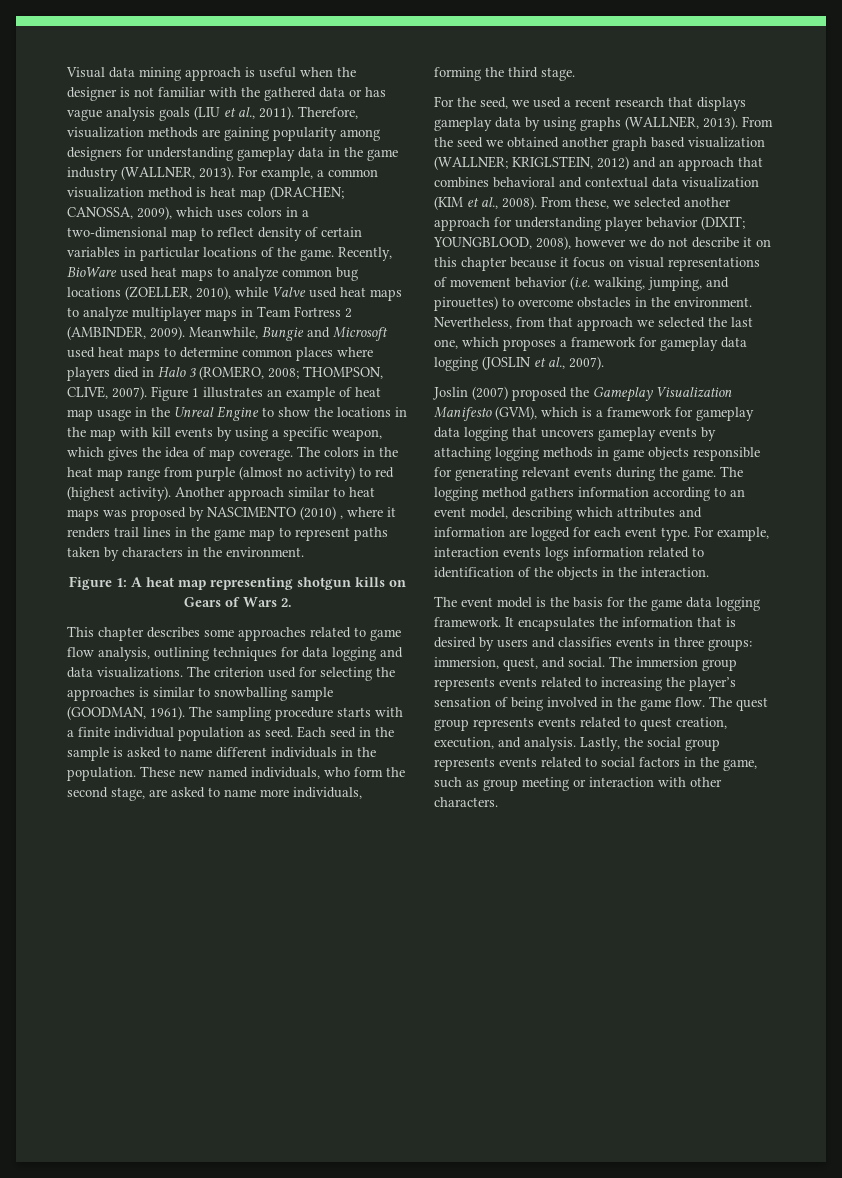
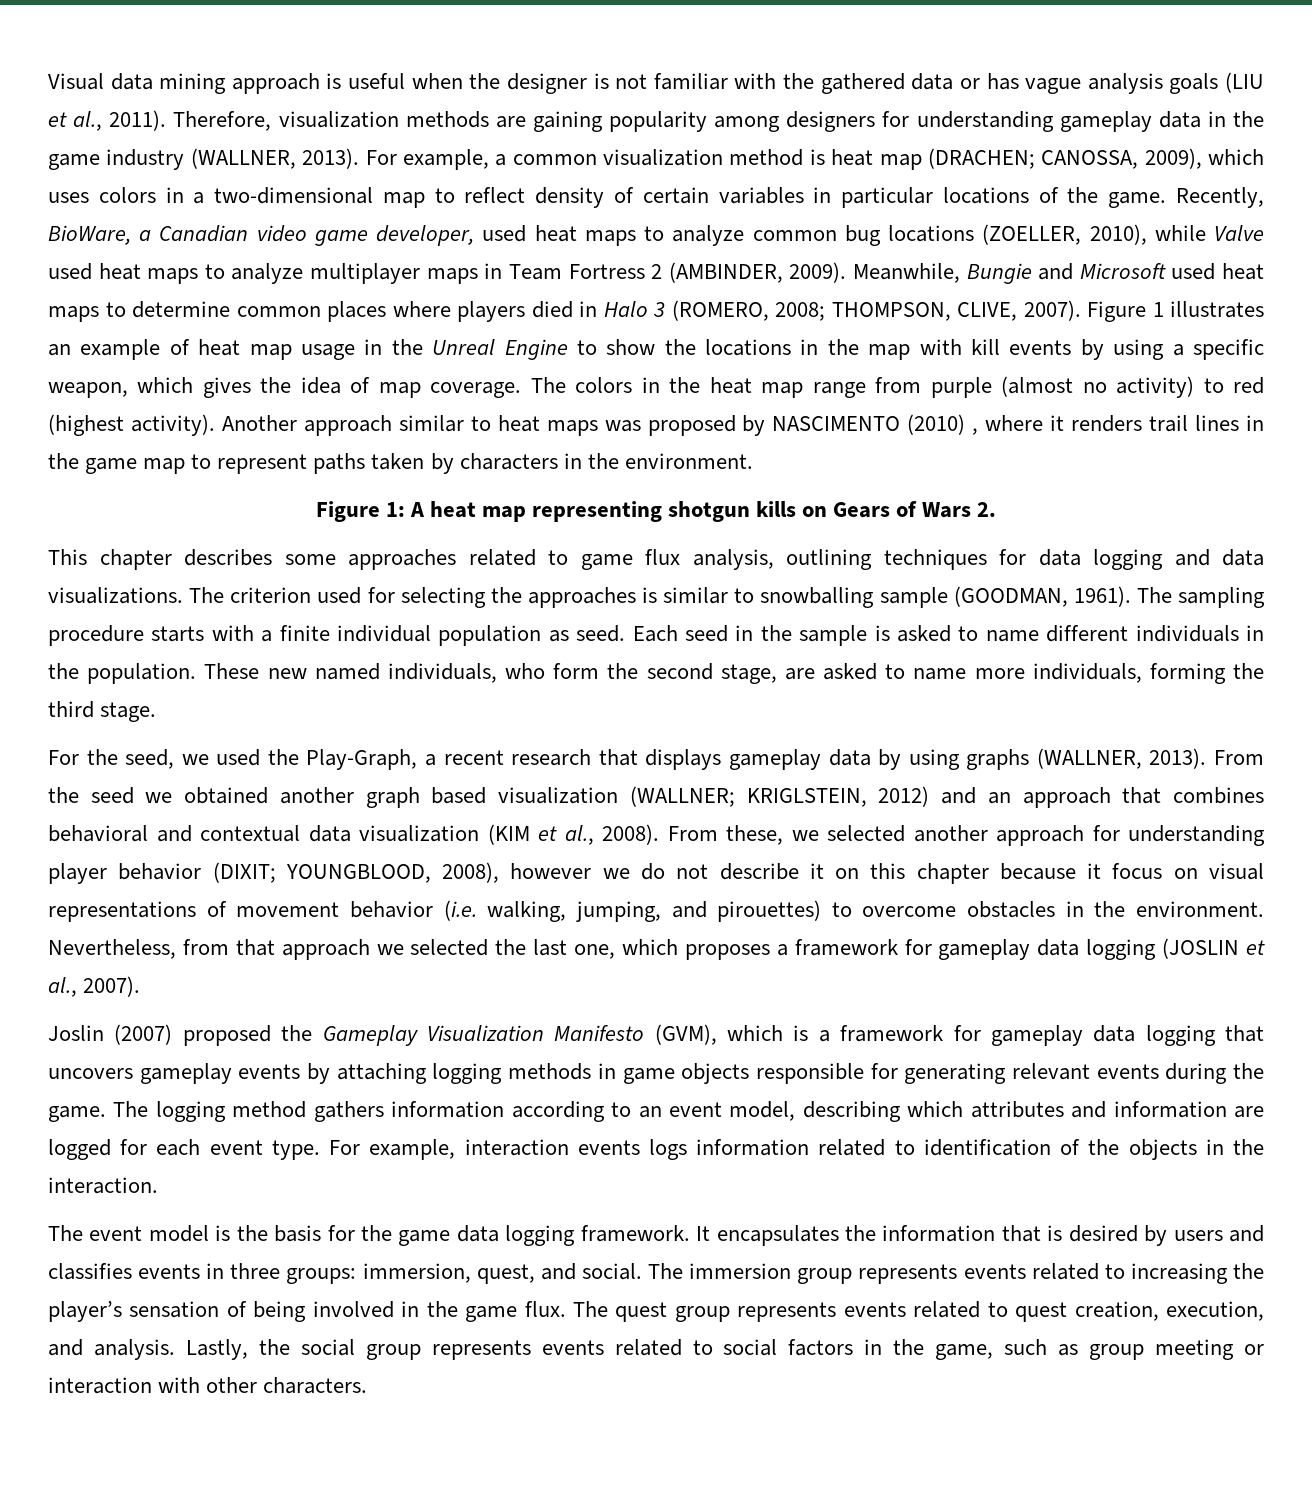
- Recently, BioWare used heat maps to analyze common bug locations (ZOELLER, 2010), while Valve used heat maps to analyze multiplayer maps in Team Fortress 2 (AMBINDER, 2009).
+ Recently, BioWare, a Canadian video game developer, used heat maps to analyze common bug locations (ZOELLER, 2010), while Valve used heat maps to analyze multiplayer maps in Team Fortress 2 (AMBINDER, 2009).
- This chapter describes some approaches related to game flow analysis, outlining techniques for data logging and data visualizations.
+ This chapter describes some approaches related to game flux analysis, outlining techniques for data logging and data visualizations.
- For the seed, we used a recent research that displays gameplay data by using graphs (WALLNER, 2013).
+ For the seed, we used the Play-Graph, a recent research that displays gameplay data by using graphs (WALLNER, 2013).
- The immersion group represents events related to increasing the player’s sensation of being involved in the game flow.
+ The immersion group represents events related to increasing the player’s sensation of being involved in the game flux.

